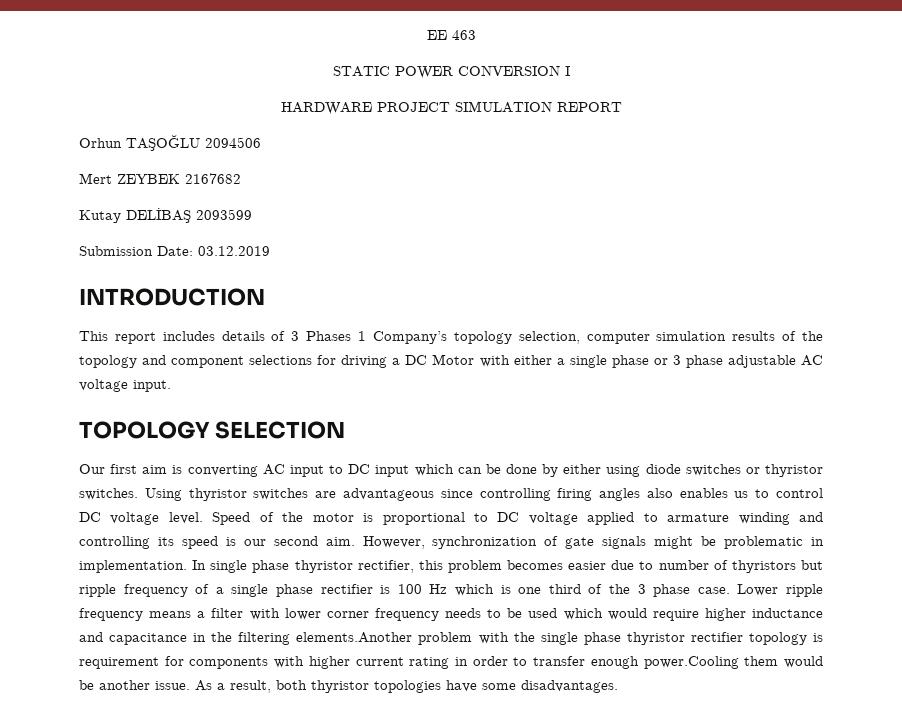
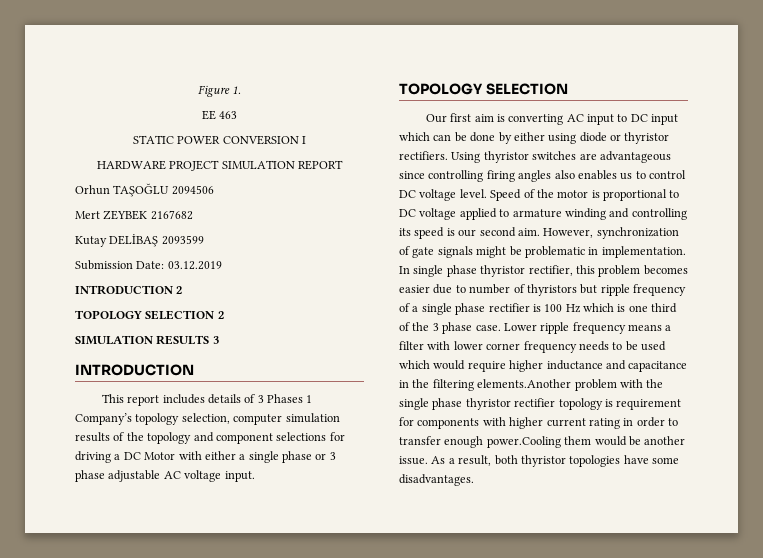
+ Figure 1.
+ INTRODUCTION 2
+ TOPOLOGY SELECTION 2
+ SIMULATION RESULTS 3
- Our first aim is converting AC input to DC input which can be done by either using diode switches or thyristor switches.
+ Our first aim is converting AC input to DC input which can be done by either using diode or thyristor rectifiers.

